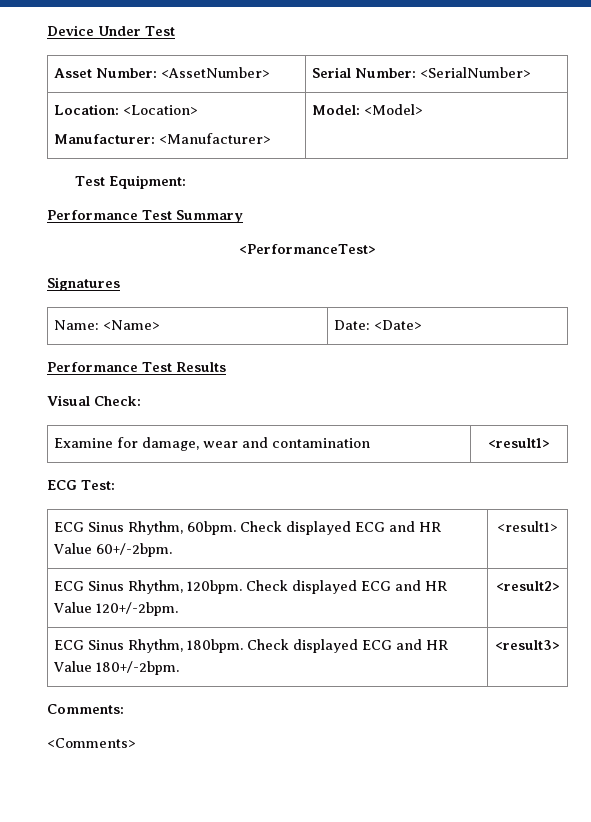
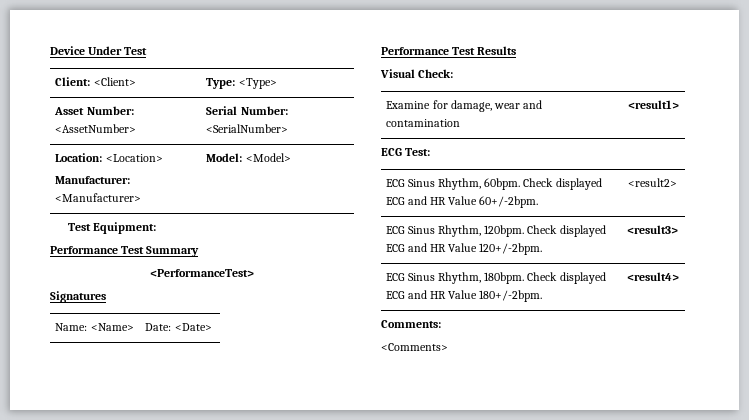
+ Client: <Client> | Type: <Type>
- ECG Sinus Rhythm, 60bpm. Check displayed ECG and HR Value 60+/-2bpm. | <result1>
+ ECG Sinus Rhythm, 60bpm. Check displayed ECG and HR Value 60+/-2bpm. | <result2>
- ECG Sinus Rhythm, 120bpm. Check displayed ECG and HR Value 120+/-2bpm. | <result2>
+ ECG Sinus Rhythm, 120bpm. Check displayed ECG and HR Value 120+/-2bpm. | <result3>
- ECG Sinus Rhythm, 180bpm. Check displayed ECG and HR Value 180+/-2bpm. | <result3>
+ ECG Sinus Rhythm, 180bpm. Check displayed ECG and HR Value 180+/-2bpm. | <result4>

